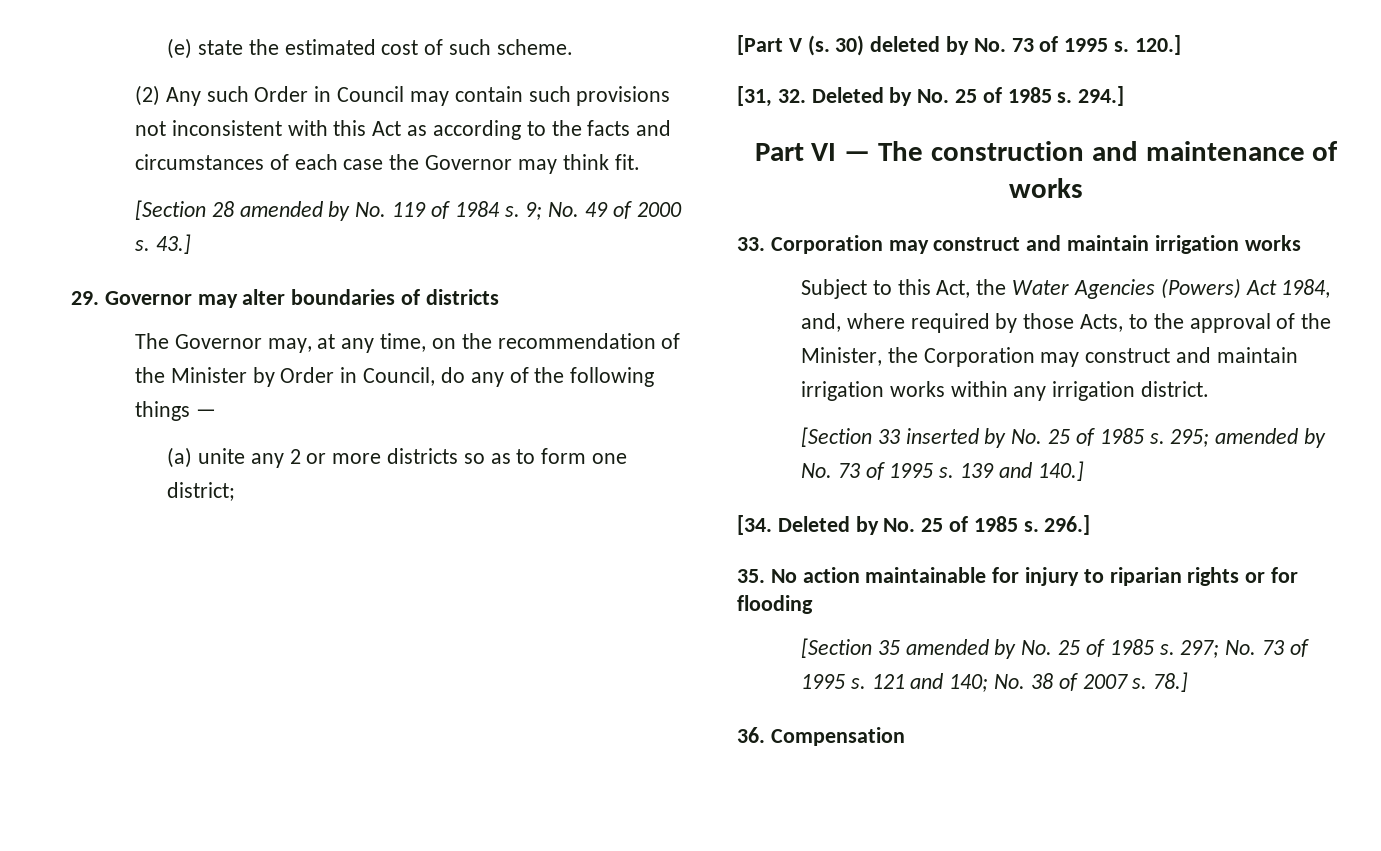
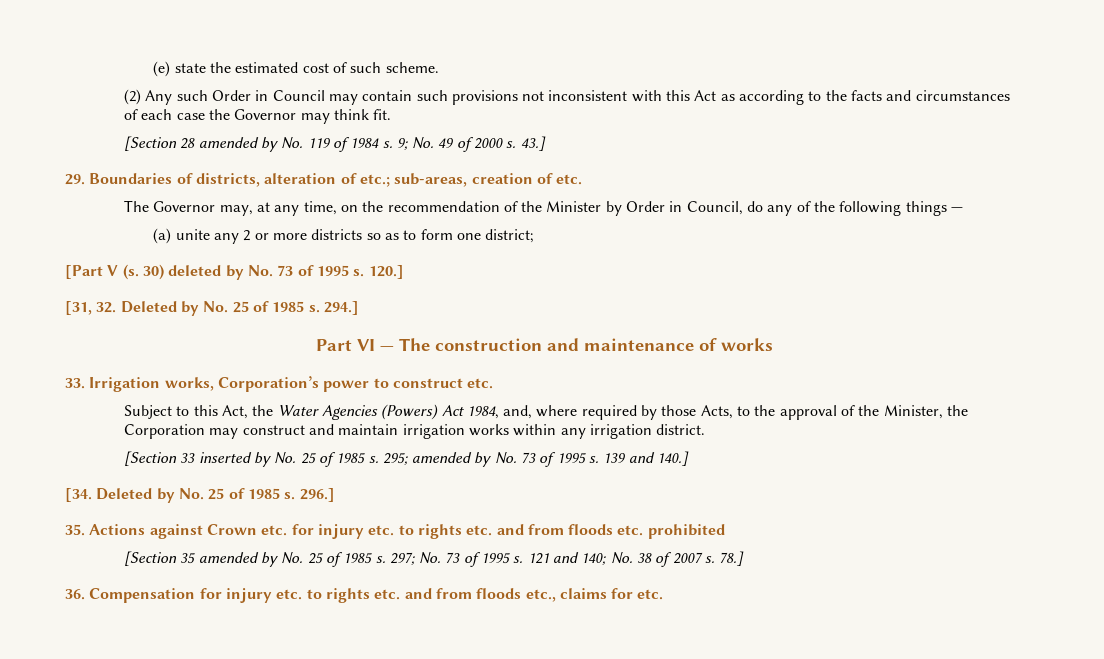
- 29. Governor may alter boundaries of districts
+ 29. Boundaries of districts, alteration of etc.; sub-areas, creation of etc.
- 33. Corporation may construct and maintain irrigation works
+ 33. Irrigation works, Corporation’s power to construct etc.
- 35. No action maintainable for injury to riparian rights or for flooding
+ 35. Actions against Crown etc. for injury etc. to rights etc. and from floods etc. prohibited
- 36. Compensation
+ 36. Compensation for injury etc. to rights etc. and from floods etc., claims for etc.

